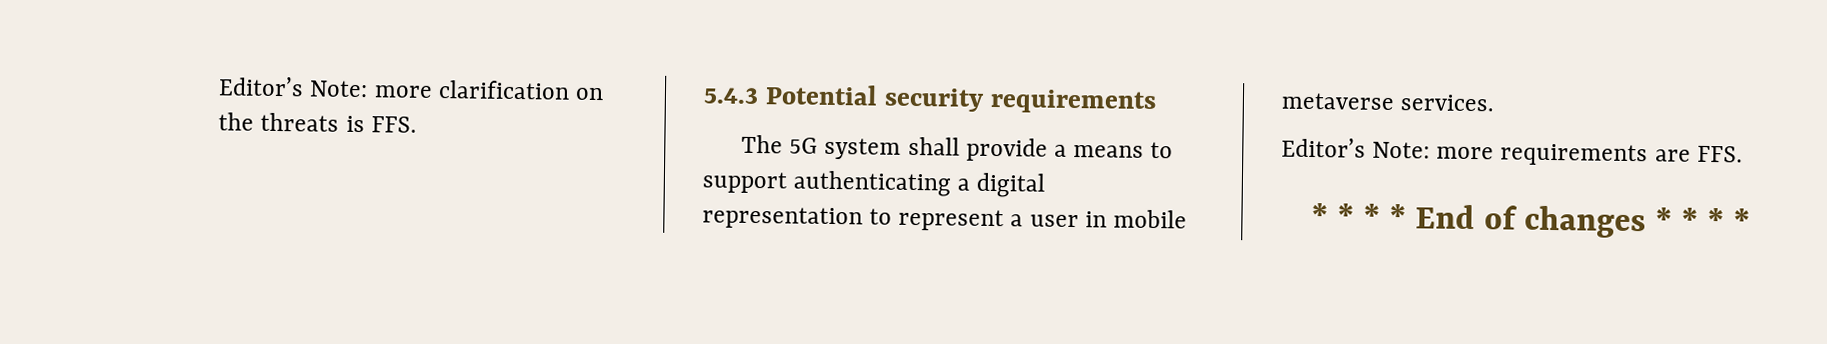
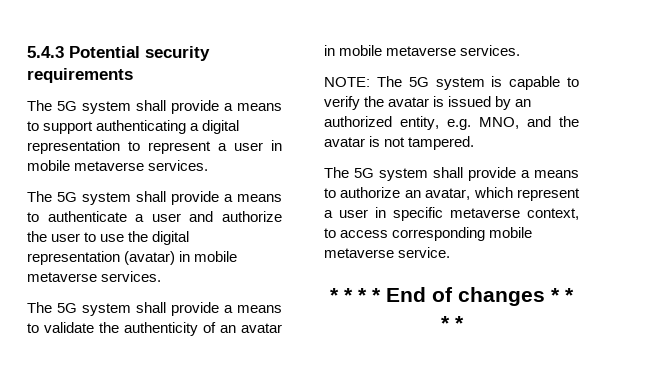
- Editor’s Note: more clarification on the threats is FFS.
- Editor’s Note: more requirements are FFS.
+ The 5G system shall provide a means to authenticate a user and authorize the user to use the digital representation (avatar) in mobile metaverse services.
+ The 5G system shall provide a means to validate the authenticity of an avatar in mobile metaverse services.
+ NOTE: The 5G system is capable to verify the avatar is issued by an authorized entity, e.g. MNO, and the avatar is not tampered.
+ The 5G system shall provide a means to authorize an avatar, which represent a user in specific metaverse context, to access corresponding mobile metaverse service.

